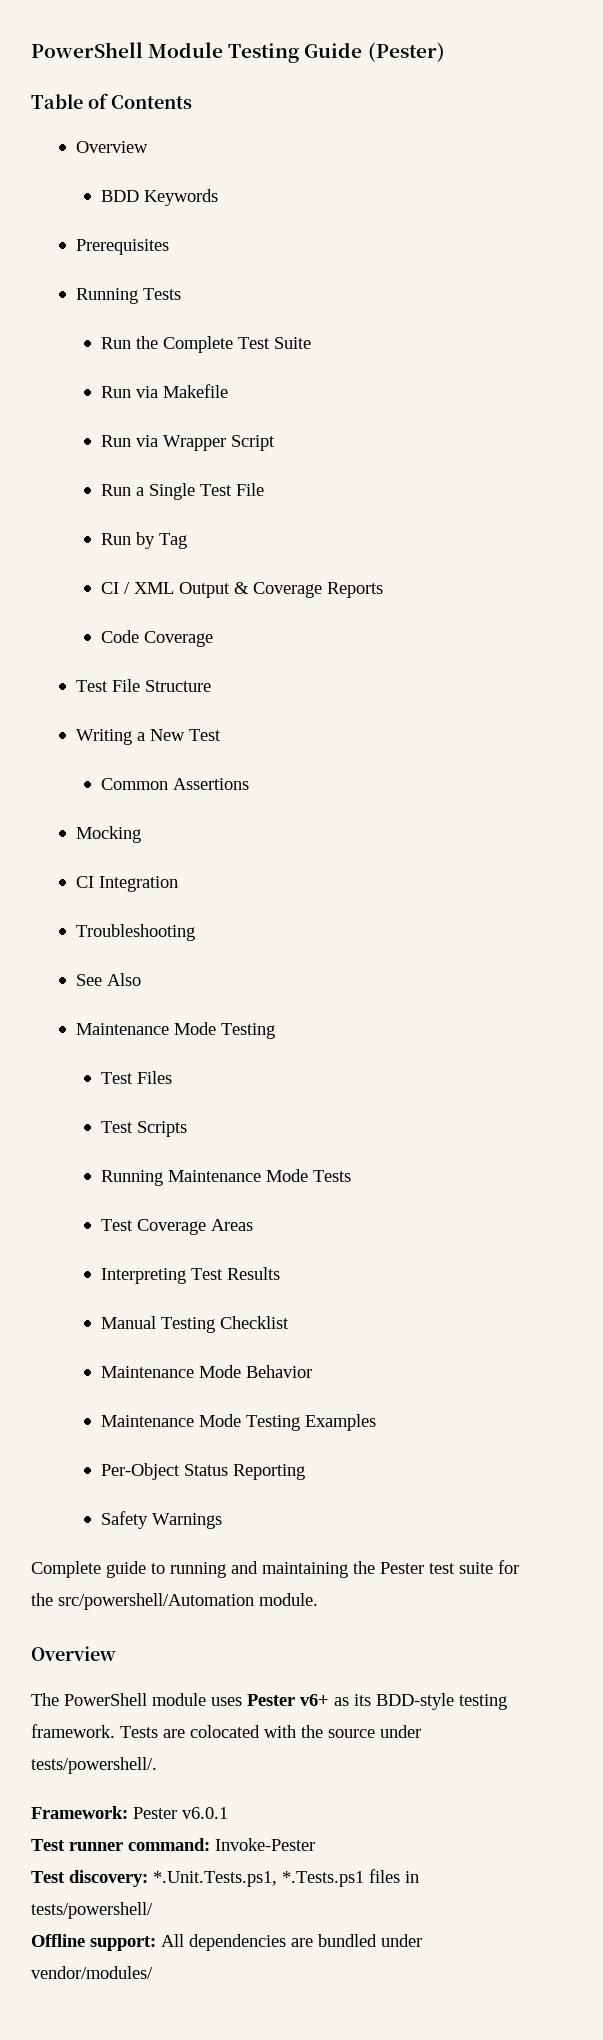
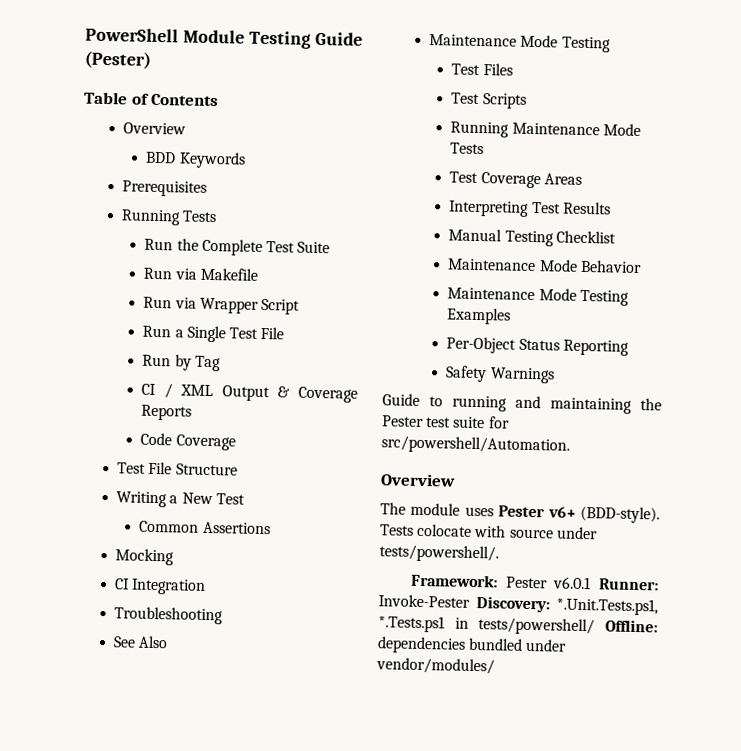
- Complete guide to running and maintaining the Pester test suite for the src/powershell/Automation module.
+ Guide to running and maintaining the Pester test suite for src/powershell/Automation.
- The PowerShell module uses Pester v6+ as its BDD-style testing framework. Tests are colocated with the source under tests/powershell/.
+ The module uses Pester v6+ (BDD-style). Tests colocate with source under tests/powershell/.
- Framework: Pester v6.0.1
- Test runner command: Invoke-Pester
- Test discovery: *.Unit.Tests.ps1, *.Tests.ps1 files in tests/powershell/
- Offline support: All dependencies are bundled under vendor/modules/
+ Framework: Pester v6.0.1 Runner: Invoke-Pester Discovery: *.Unit.Tests.ps1, *.Tests.ps1 in tests/powershell/ Offline: dependencies bundled under vendor/modules/

